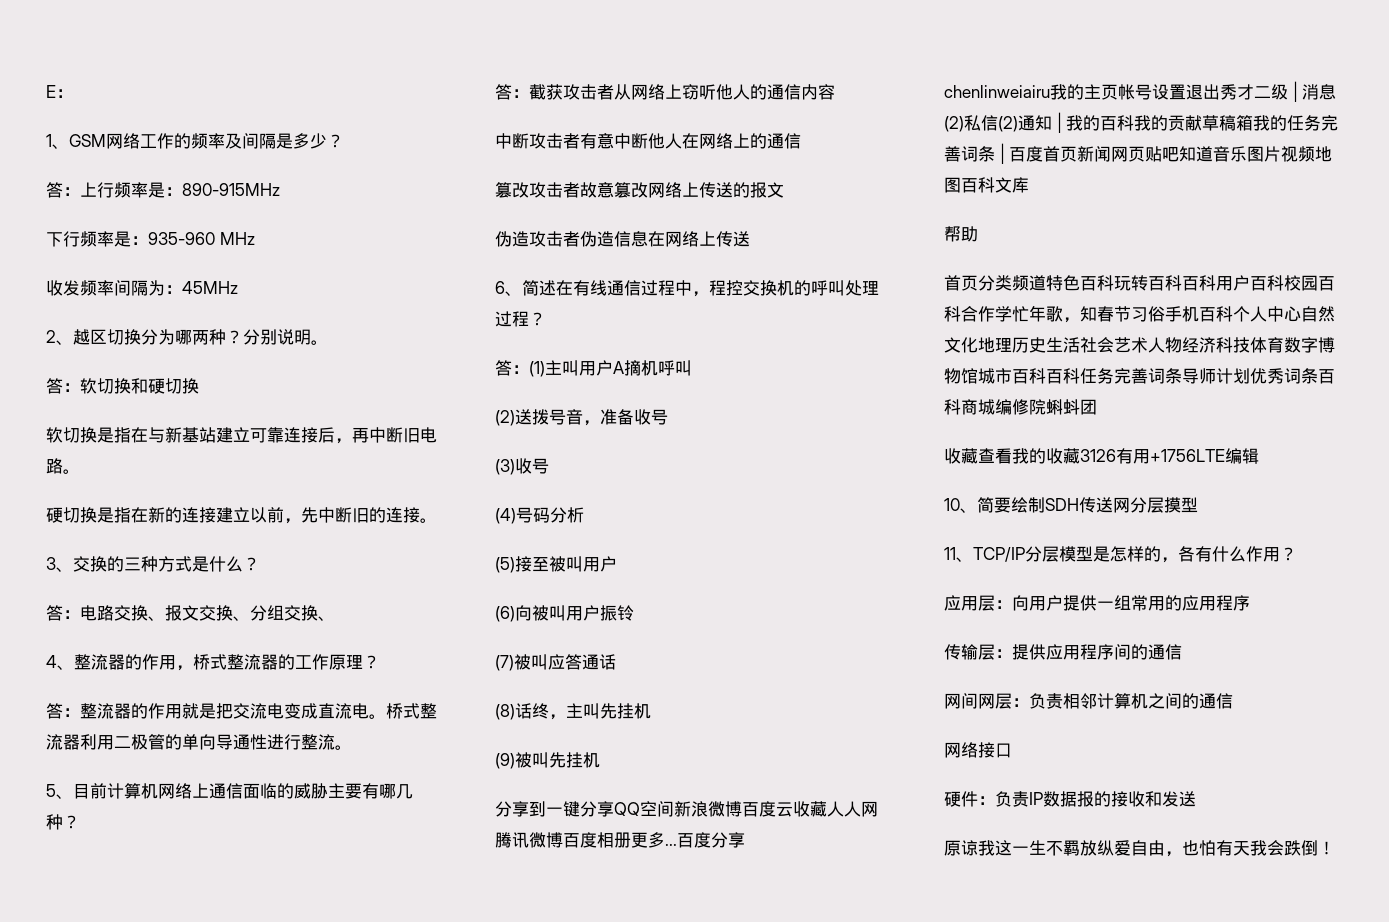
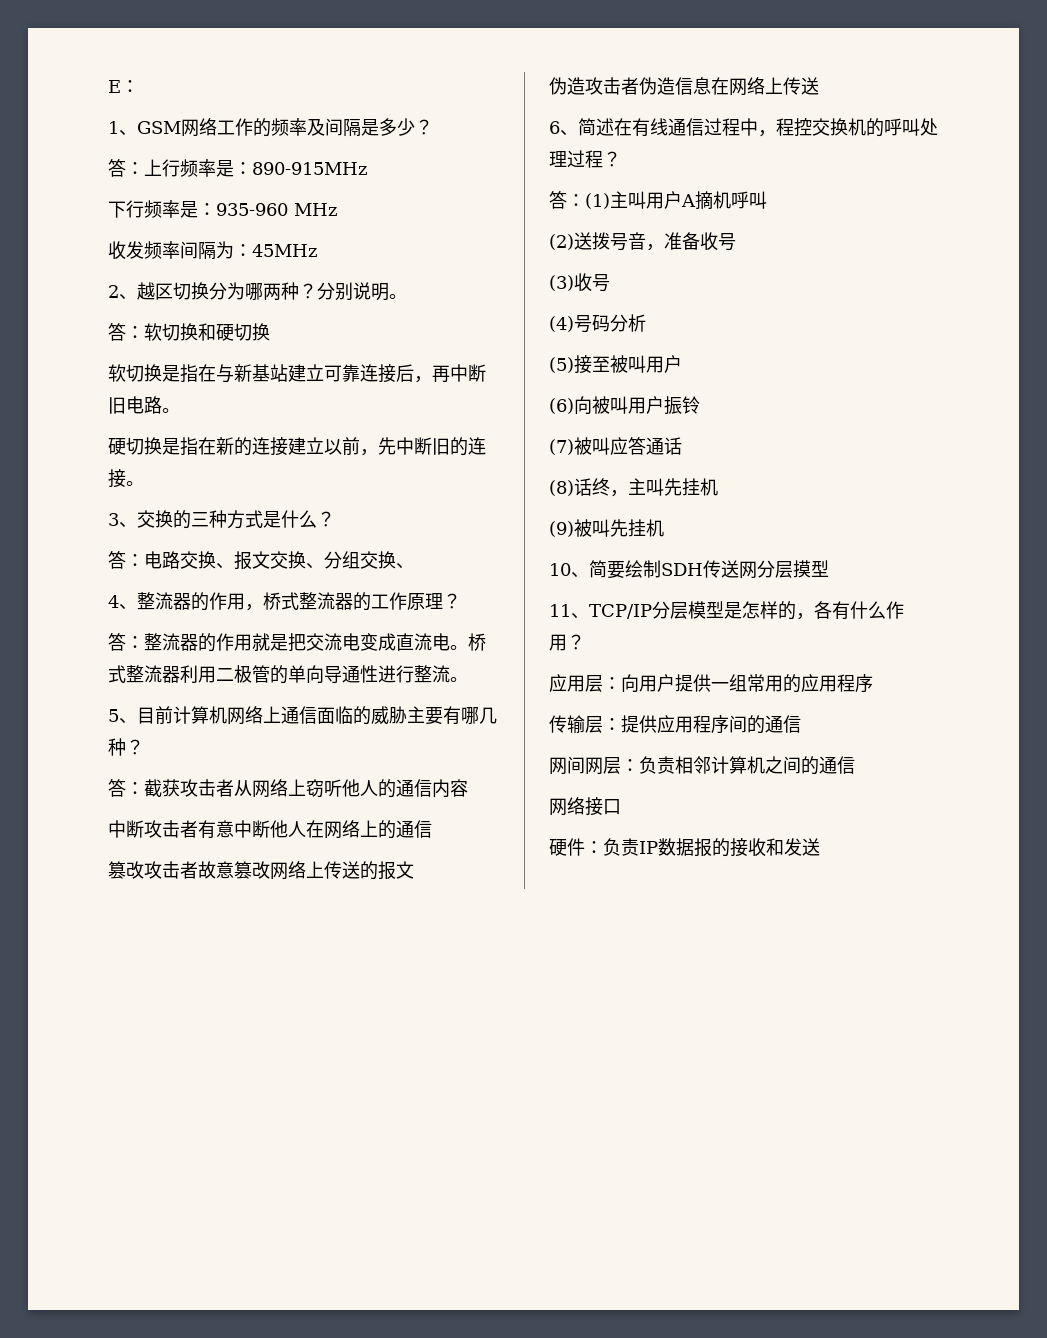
- 分享到一键分享QQ空间新浪微博百度云收藏人人网腾讯微博百度相册更多...百度分享
- chenlinweiairu我的主页帐号设置退出秀才二级 | 消息(2)私信(2)通知 | 我的百科我的贡献草稿箱我的任务完善词条 | 百度首页新闻网页贴吧知道音乐图片视频地图百科文库
- 帮助
- 首页分类频道特色百科玩转百科百科用户百科校园百科合作学忙年歌，知春节习俗手机百科个人中心自然文化地理历史生活社会艺术人物经济科技体育数字博物馆城市百科百科任务完善词条导师计划优秀词条百科商城编修院蝌蚪团
- 收藏查看我的收藏3126有用+1756LTE编辑
- 原谅我这一生不羁放纵爱自由，也怕有天我会跌倒！

